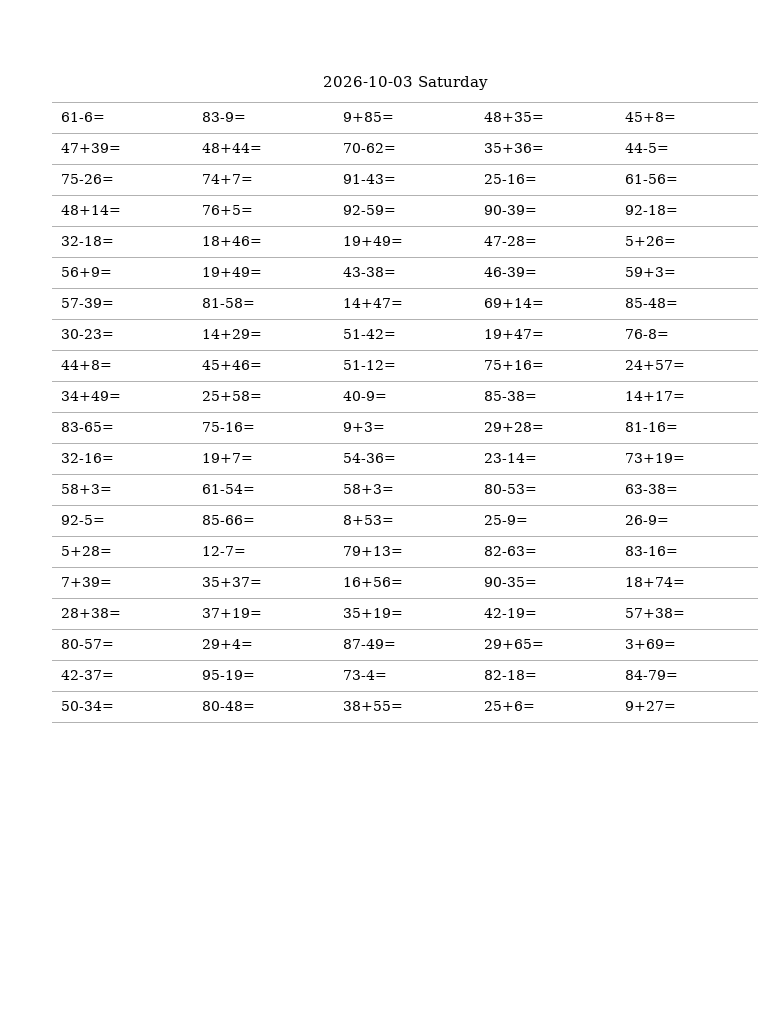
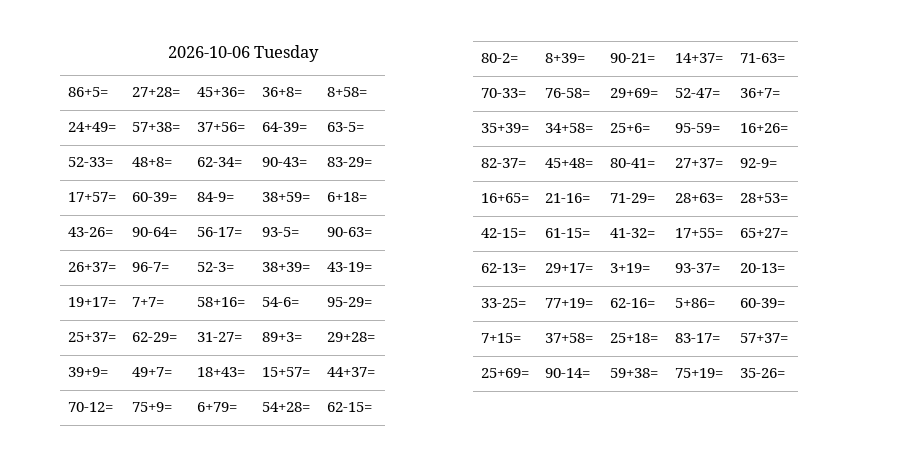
- 2026-10-03 Saturday
- 61-6= | 83-9= | 9+85= | 48+35= | 45+8=
- 47+39= | 48+44= | 70-62= | 35+36= | 44-5=
- 75-26= | 74+7= | 91-43= | 25-16= | 61-56=
- 48+14= | 76+5= | 92-59= | 90-39= | 92-18=
- 32-18= | 18+46= | 19+49= | 47-28= | 5+26=
- 56+9= | 19+49= | 43-38= | 46-39= | 59+3=
- 57-39= | 81-58= | 14+47= | 69+14= | 85-48=
- 30-23= | 14+29= | 51-42= | 19+47= | 76-8=
- 44+8= | 45+46= | 51-12= | 75+16= | 24+57=
- 34+49= | 25+58= | 40-9= | 85-38= | 14+17=
- 83-65= | 75-16= | 9+3= | 29+28= | 81-16=
- 32-16= | 19+7= | 54-36= | 23-14= | 73+19=
- 58+3= | 61-54= | 58+3= | 80-53= | 63-38=
- 92-5= | 85-66= | 8+53= | 25-9= | 26-9=
- 5+28= | 12-7= | 79+13= | 82-63= | 83-16=
- 7+39= | 35+37= | 16+56= | 90-35= | 18+74=
- 28+38= | 37+19= | 35+19= | 42-19= | 57+38=
- 80-57= | 29+4= | 87-49= | 29+65= | 3+69=
- 42-37= | 95-19= | 73-4= | 82-18= | 84-79=
- 50-34= | 80-48= | 38+55= | 25+6= | 9+27=
+ 2026-10-06 Tuesday
+ 86+5= | 27+28= | 45+36= | 36+8= | 8+58=
+ 24+49= | 57+38= | 37+56= | 64-39= | 63-5=
+ 52-33= | 48+8= | 62-34= | 90-43= | 83-29=
+ 17+57= | 60-39= | 84-9= | 38+59= | 6+18=
+ 43-26= | 90-64= | 56-17= | 93-5= | 90-63=
+ 26+37= | 96-7= | 52-3= | 38+39= | 43-19=
+ 19+17= | 7+7= | 58+16= | 54-6= | 95-29=
+ 25+37= | 62-29= | 31-27= | 89+3= | 29+28=
+ 39+9= | 49+7= | 18+43= | 15+57= | 44+37=
+ 70-12= | 75+9= | 6+79= | 54+28= | 62-15=
+ 80-2= | 8+39= | 90-21= | 14+37= | 71-63=
+ 70-33= | 76-58= | 29+69= | 52-47= | 36+7=
+ 35+39= | 34+58= | 25+6= | 95-59= | 16+26=
+ 82-37= | 45+48= | 80-41= | 27+37= | 92-9=
+ 16+65= | 21-16= | 71-29= | 28+63= | 28+53=
+ 42-15= | 61-15= | 41-32= | 17+55= | 65+27=
+ 62-13= | 29+17= | 3+19= | 93-37= | 20-13=
+ 33-25= | 77+19= | 62-16= | 5+86= | 60-39=
+ 7+15= | 37+58= | 25+18= | 83-17= | 57+37=
+ 25+69= | 90-14= | 59+38= | 75+19= | 35-26=

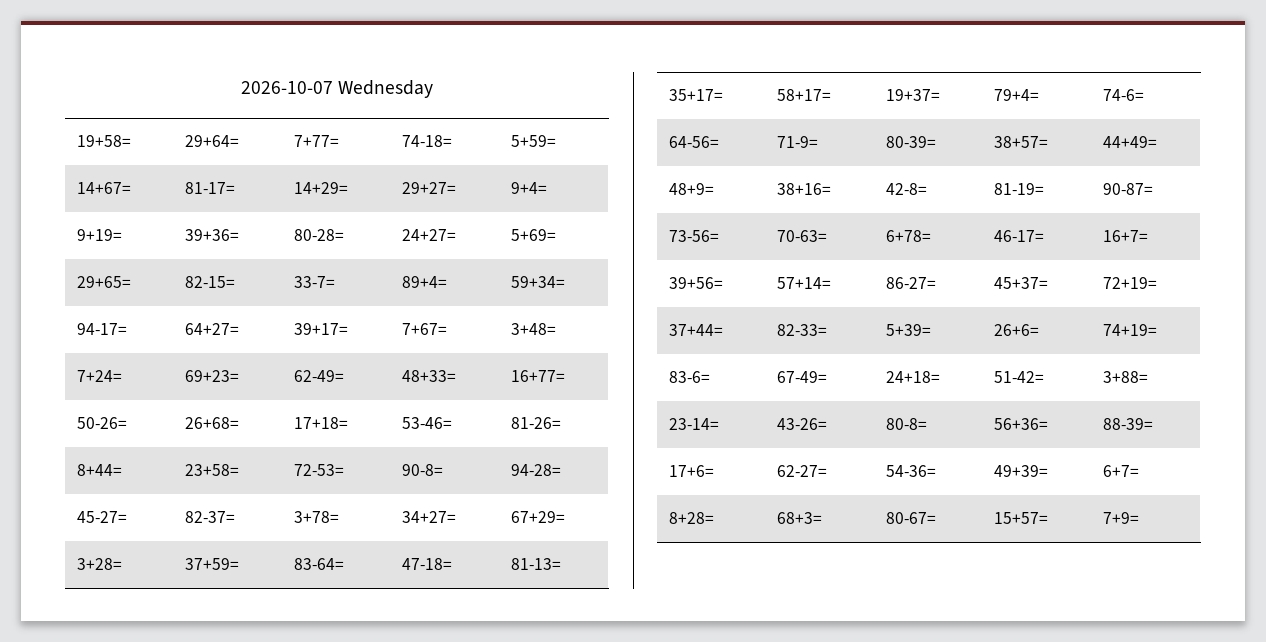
- 2026-10-06 Tuesday
- 86+5= | 27+28= | 45+36= | 36+8= | 8+58=
- 24+49= | 57+38= | 37+56= | 64-39= | 63-5=
- 52-33= | 48+8= | 62-34= | 90-43= | 83-29=
- 17+57= | 60-39= | 84-9= | 38+59= | 6+18=
- 43-26= | 90-64= | 56-17= | 93-5= | 90-63=
- 26+37= | 96-7= | 52-3= | 38+39= | 43-19=
- 19+17= | 7+7= | 58+16= | 54-6= | 95-29=
- 25+37= | 62-29= | 31-27= | 89+3= | 29+28=
- 39+9= | 49+7= | 18+43= | 15+57= | 44+37=
- 70-12= | 75+9= | 6+79= | 54+28= | 62-15=
- 80-2= | 8+39= | 90-21= | 14+37= | 71-63=
- 70-33= | 76-58= | 29+69= | 52-47= | 36+7=
- 35+39= | 34+58= | 25+6= | 95-59= | 16+26=
- 82-37= | 45+48= | 80-41= | 27+37= | 92-9=
- 16+65= | 21-16= | 71-29= | 28+63= | 28+53=
- 42-15= | 61-15= | 41-32= | 17+55= | 65+27=
- 62-13= | 29+17= | 3+19= | 93-37= | 20-13=
- 33-25= | 77+19= | 62-16= | 5+86= | 60-39=
- 7+15= | 37+58= | 25+18= | 83-17= | 57+37=
- 25+69= | 90-14= | 59+38= | 75+19= | 35-26=
+ 2026-10-07 Wednesday
+ 19+58= | 29+64= | 7+77= | 74-18= | 5+59=
+ 14+67= | 81-17= | 14+29= | 29+27= | 9+4=
+ 9+19= | 39+36= | 80-28= | 24+27= | 5+69=
+ 29+65= | 82-15= | 33-7= | 89+4= | 59+34=
+ 94-17= | 64+27= | 39+17= | 7+67= | 3+48=
+ 7+24= | 69+23= | 62-49= | 48+33= | 16+77=
+ 50-26= | 26+68= | 17+18= | 53-46= | 81-26=
+ 8+44= | 23+58= | 72-53= | 90-8= | 94-28=
+ 45-27= | 82-37= | 3+78= | 34+27= | 67+29=
+ 3+28= | 37+59= | 83-64= | 47-18= | 81-13=
+ 35+17= | 58+17= | 19+37= | 79+4= | 74-6=
+ 64-56= | 71-9= | 80-39= | 38+57= | 44+49=
+ 48+9= | 38+16= | 42-8= | 81-19= | 90-87=
+ 73-56= | 70-63= | 6+78= | 46-17= | 16+7=
+ 39+56= | 57+14= | 86-27= | 45+37= | 72+19=
+ 37+44= | 82-33= | 5+39= | 26+6= | 74+19=
+ 83-6= | 67-49= | 24+18= | 51-42= | 3+88=
+ 23-14= | 43-26= | 80-8= | 56+36= | 88-39=
+ 17+6= | 62-27= | 54-36= | 49+39= | 6+7=
+ 8+28= | 68+3= | 80-67= | 15+57= | 7+9=

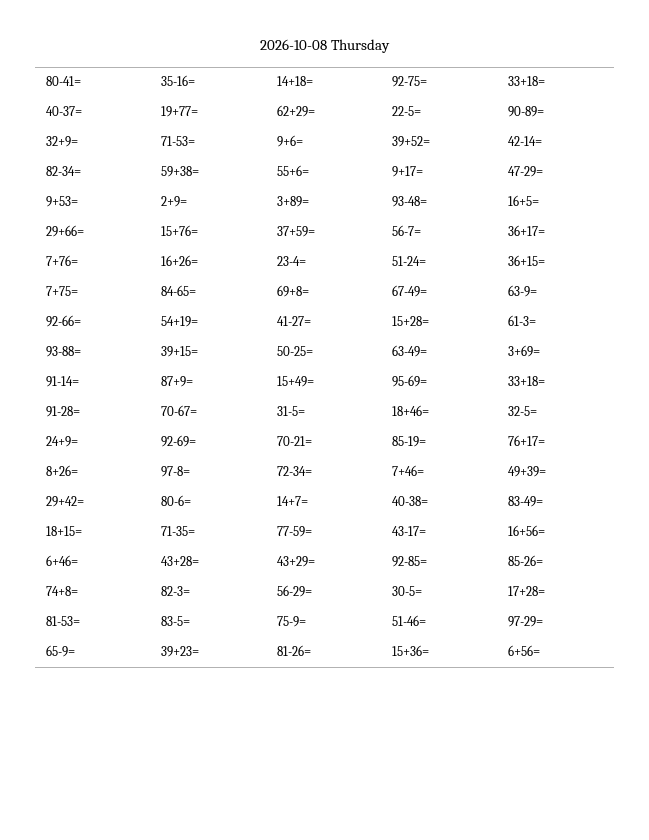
- 2026-10-07 Wednesday
- 19+58= | 29+64= | 7+77= | 74-18= | 5+59=
- 14+67= | 81-17= | 14+29= | 29+27= | 9+4=
- 9+19= | 39+36= | 80-28= | 24+27= | 5+69=
- 29+65= | 82-15= | 33-7= | 89+4= | 59+34=
- 94-17= | 64+27= | 39+17= | 7+67= | 3+48=
- 7+24= | 69+23= | 62-49= | 48+33= | 16+77=
- 50-26= | 26+68= | 17+18= | 53-46= | 81-26=
- 8+44= | 23+58= | 72-53= | 90-8= | 94-28=
- 45-27= | 82-37= | 3+78= | 34+27= | 67+29=
- 3+28= | 37+59= | 83-64= | 47-18= | 81-13=
- 35+17= | 58+17= | 19+37= | 79+4= | 74-6=
- 64-56= | 71-9= | 80-39= | 38+57= | 44+49=
- 48+9= | 38+16= | 42-8= | 81-19= | 90-87=
- 73-56= | 70-63= | 6+78= | 46-17= | 16+7=
- 39+56= | 57+14= | 86-27= | 45+37= | 72+19=
- 37+44= | 82-33= | 5+39= | 26+6= | 74+19=
- 83-6= | 67-49= | 24+18= | 51-42= | 3+88=
- 23-14= | 43-26= | 80-8= | 56+36= | 88-39=
- 17+6= | 62-27= | 54-36= | 49+39= | 6+7=
- 8+28= | 68+3= | 80-67= | 15+57= | 7+9=
+ 2026-10-08 Thursday
+ 80-41= | 35-16= | 14+18= | 92-75= | 33+18=
+ 40-37= | 19+77= | 62+29= | 22-5= | 90-89=
+ 32+9= | 71-53= | 9+6= | 39+52= | 42-14=
+ 82-34= | 59+38= | 55+6= | 9+17= | 47-29=
+ 9+53= | 2+9= | 3+89= | 93-48= | 16+5=
+ 29+66= | 15+76= | 37+59= | 56-7= | 36+17=
+ 7+76= | 16+26= | 23-4= | 51-24= | 36+15=
+ 7+75= | 84-65= | 69+8= | 67-49= | 63-9=
+ 92-66= | 54+19= | 41-27= | 15+28= | 61-3=
+ 93-88= | 39+15= | 50-25= | 63-49= | 3+69=
+ 91-14= | 87+9= | 15+49= | 95-69= | 33+18=
+ 91-28= | 70-67= | 31-5= | 18+46= | 32-5=
+ 24+9= | 92-69= | 70-21= | 85-19= | 76+17=
+ 8+26= | 97-8= | 72-34= | 7+46= | 49+39=
+ 29+42= | 80-6= | 14+7= | 40-38= | 83-49=
+ 18+15= | 71-35= | 77-59= | 43-17= | 16+56=
+ 6+46= | 43+28= | 43+29= | 92-85= | 85-26=
+ 74+8= | 82-3= | 56-29= | 30-5= | 17+28=
+ 81-53= | 83-5= | 75-9= | 51-46= | 97-29=
+ 65-9= | 39+23= | 81-26= | 15+36= | 6+56=

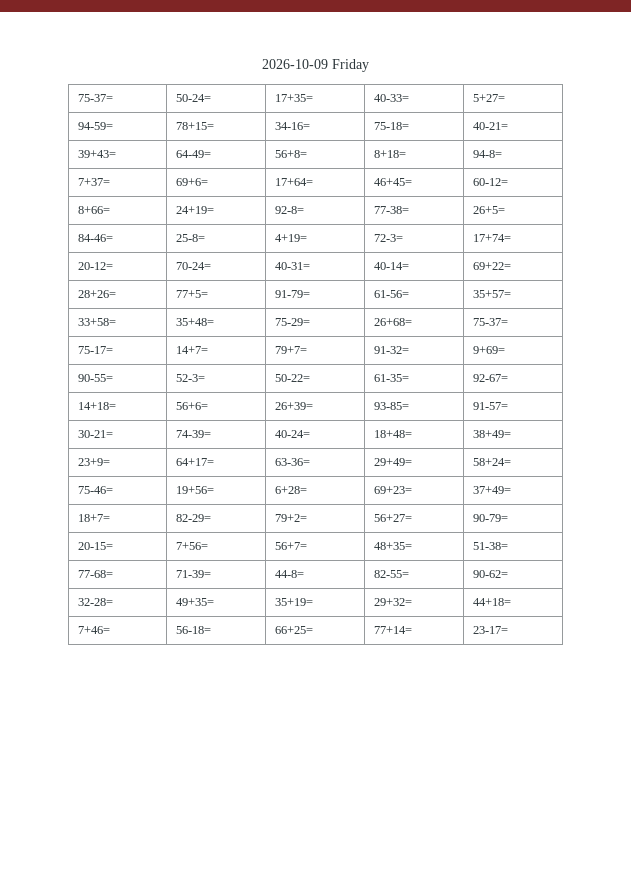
- 2026-10-08 Thursday
- 80-41= | 35-16= | 14+18= | 92-75= | 33+18=
- 40-37= | 19+77= | 62+29= | 22-5= | 90-89=
- 32+9= | 71-53= | 9+6= | 39+52= | 42-14=
- 82-34= | 59+38= | 55+6= | 9+17= | 47-29=
- 9+53= | 2+9= | 3+89= | 93-48= | 16+5=
- 29+66= | 15+76= | 37+59= | 56-7= | 36+17=
- 7+76= | 16+26= | 23-4= | 51-24= | 36+15=
- 7+75= | 84-65= | 69+8= | 67-49= | 63-9=
- 92-66= | 54+19= | 41-27= | 15+28= | 61-3=
- 93-88= | 39+15= | 50-25= | 63-49= | 3+69=
- 91-14= | 87+9= | 15+49= | 95-69= | 33+18=
- 91-28= | 70-67= | 31-5= | 18+46= | 32-5=
- 24+9= | 92-69= | 70-21= | 85-19= | 76+17=
- 8+26= | 97-8= | 72-34= | 7+46= | 49+39=
- 29+42= | 80-6= | 14+7= | 40-38= | 83-49=
- 18+15= | 71-35= | 77-59= | 43-17= | 16+56=
- 6+46= | 43+28= | 43+29= | 92-85= | 85-26=
- 74+8= | 82-3= | 56-29= | 30-5= | 17+28=
- 81-53= | 83-5= | 75-9= | 51-46= | 97-29=
- 65-9= | 39+23= | 81-26= | 15+36= | 6+56=
+ 2026-10-09 Friday
+ 75-37= | 50-24= | 17+35= | 40-33= | 5+27=
+ 94-59= | 78+15= | 34-16= | 75-18= | 40-21=
+ 39+43= | 64-49= | 56+8= | 8+18= | 94-8=
+ 7+37= | 69+6= | 17+64= | 46+45= | 60-12=
+ 8+66= | 24+19= | 92-8= | 77-38= | 26+5=
+ 84-46= | 25-8= | 4+19= | 72-3= | 17+74=
+ 20-12= | 70-24= | 40-31= | 40-14= | 69+22=
+ 28+26= | 77+5= | 91-79= | 61-56= | 35+57=
+ 33+58= | 35+48= | 75-29= | 26+68= | 75-37=
+ 75-17= | 14+7= | 79+7= | 91-32= | 9+69=
+ 90-55= | 52-3= | 50-22= | 61-35= | 92-67=
+ 14+18= | 56+6= | 26+39= | 93-85= | 91-57=
+ 30-21= | 74-39= | 40-24= | 18+48= | 38+49=
+ 23+9= | 64+17= | 63-36= | 29+49= | 58+24=
+ 75-46= | 19+56= | 6+28= | 69+23= | 37+49=
+ 18+7= | 82-29= | 79+2= | 56+27= | 90-79=
+ 20-15= | 7+56= | 56+7= | 48+35= | 51-38=
+ 77-68= | 71-39= | 44-8= | 82-55= | 90-62=
+ 32-28= | 49+35= | 35+19= | 29+32= | 44+18=
+ 7+46= | 56-18= | 66+25= | 77+14= | 23-17=

